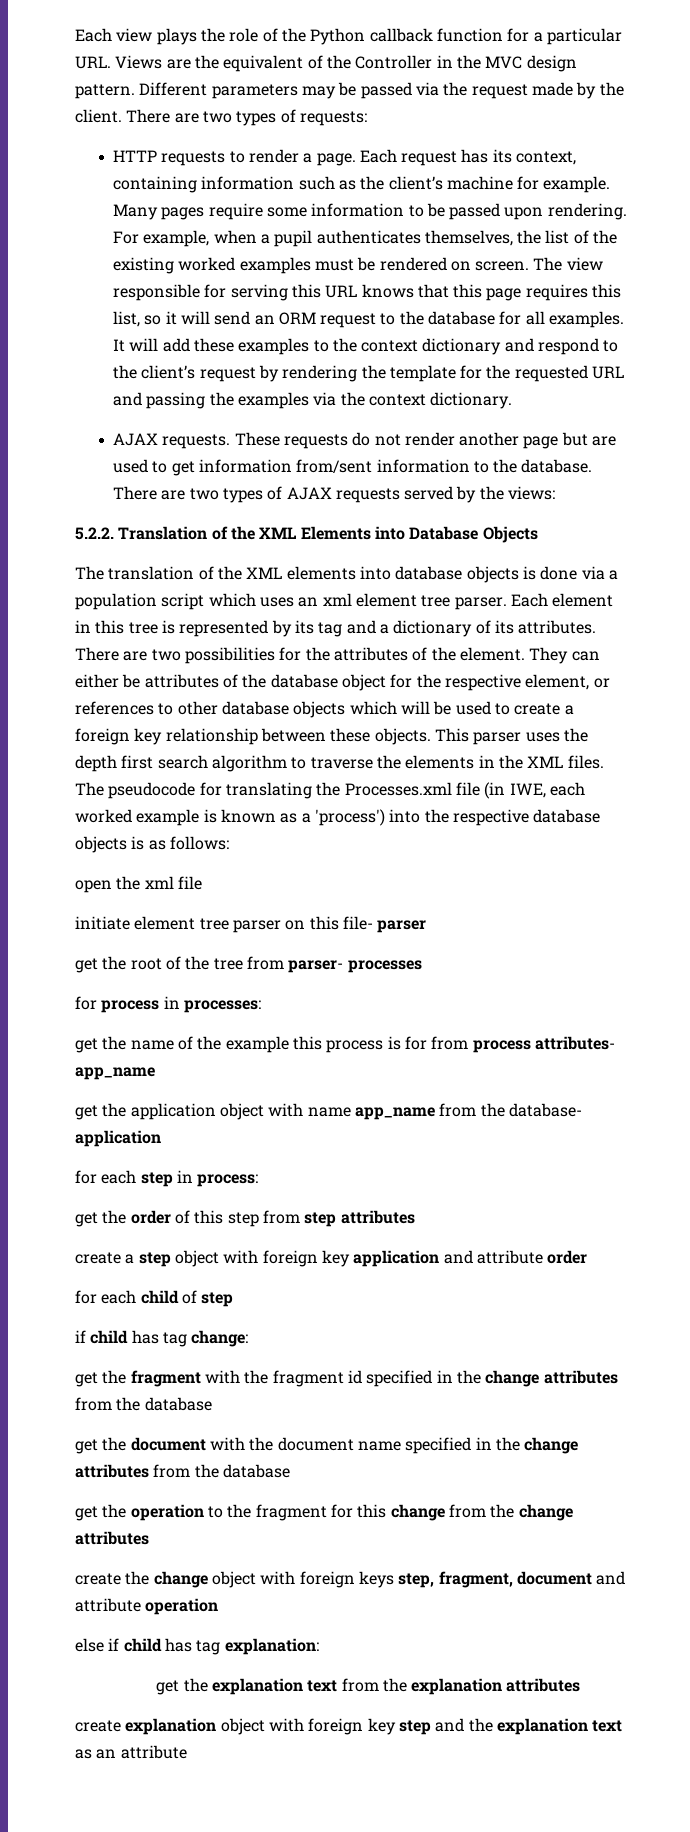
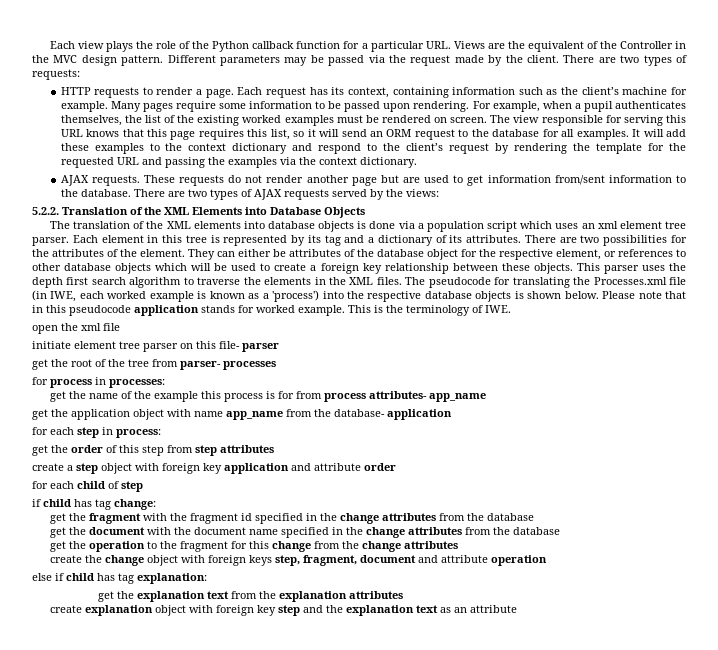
- The pseudocode for translating the Processes.xml file (in IWE, each worked example is known as a 'process') into the respective database objects is as follows:
+ The pseudocode for translating the Processes.xml file (in IWE, each worked example is known as a 'process') into the respective database objects is shown below. Please note that in this pseudocode application stands for worked example. This is the terminology of IWE.

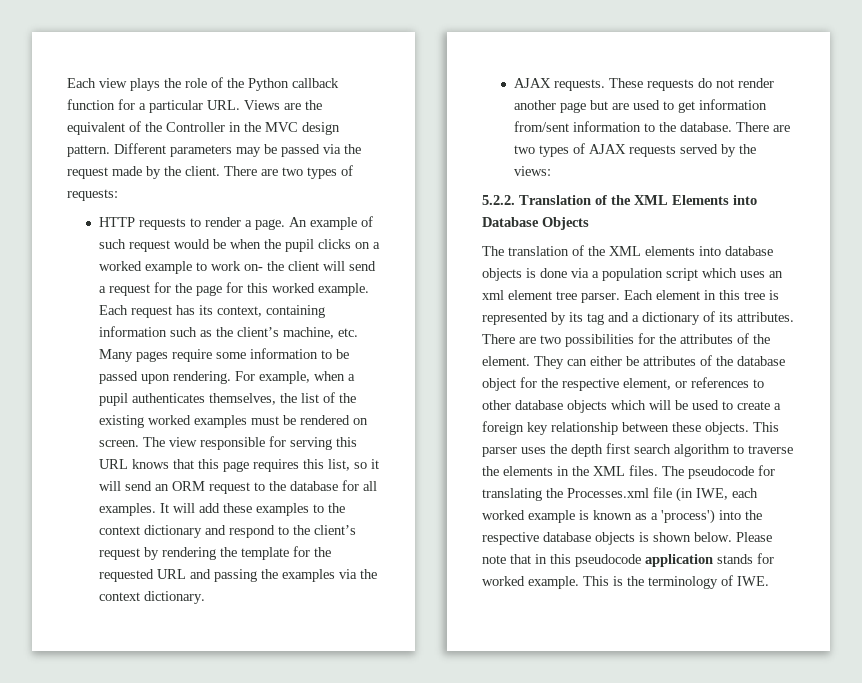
+ An example of such request would be when the pupil clicks on a worked example to work on- the client will send a request for the page for this worked example.
- Each request has its context, containing information such as the client’s machine for example. Many pages require some information to be passed upon rendering.
+ Each request has its context, containing information such as the client’s machine, etc. Many pages require some information to be passed upon rendering.
- open the xml file
- initiate element tree parser on this file- parser
- get the root of the tree from parser- processes
- for process in processes:
- get the name of the example this process is for from process attributes- app_name
- get the application object with name app_name from the database- application
- for each step in process:
- get the order of this step from step attributes
- create a step object with foreign key application and attribute order
- for each child of step
- if child has tag change:
- get the fragment with the fragment id specified in the change attributes from the database
- get the document with the document name specified in the change attributes from the database
- get the operation to the fragment for this change from the change attributes
- create the change object with foreign keys step, fragment, document and attribute operation
- else if child has tag explanation:
- get the explanation text from the explanation attributes
- create explanation object with foreign key step and the explanation text as an attribute

